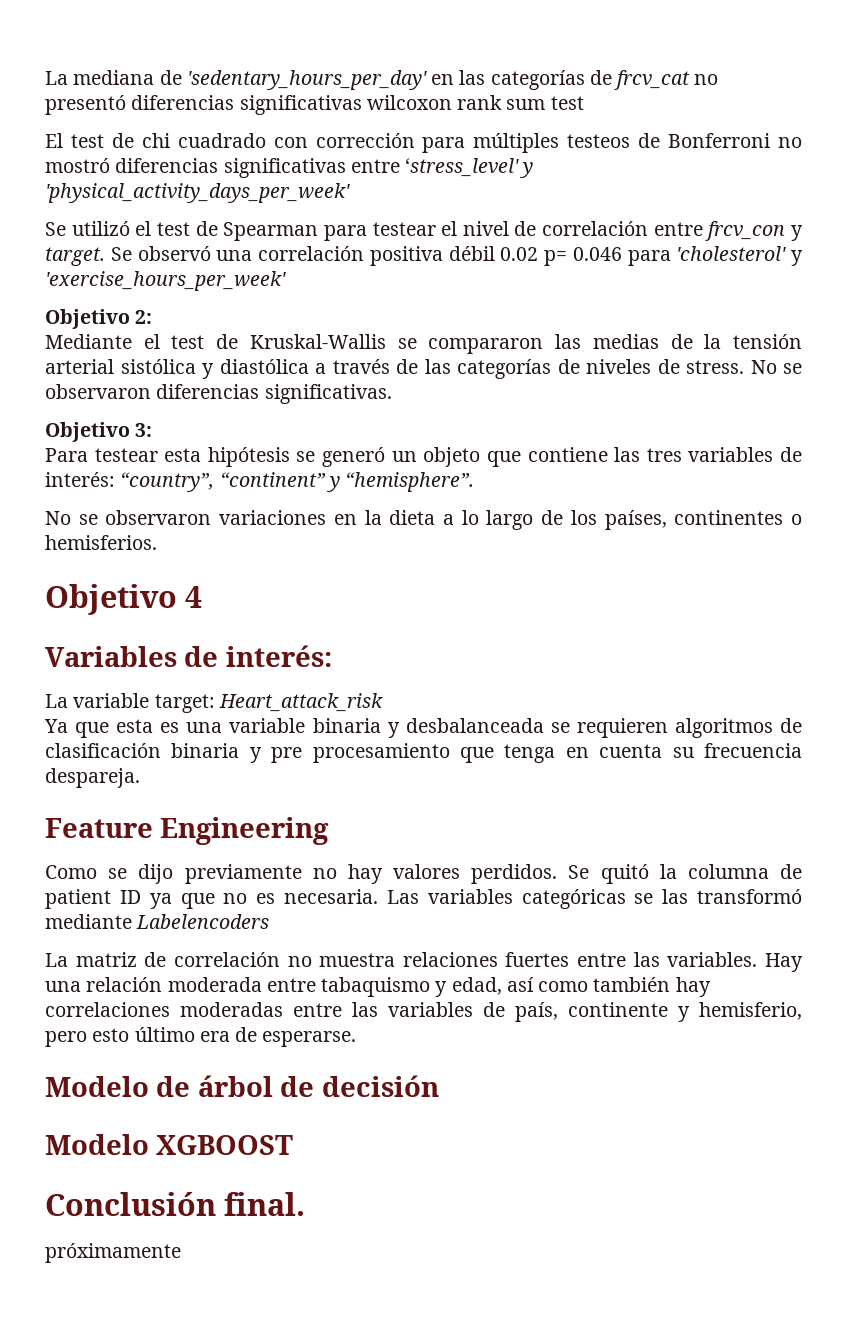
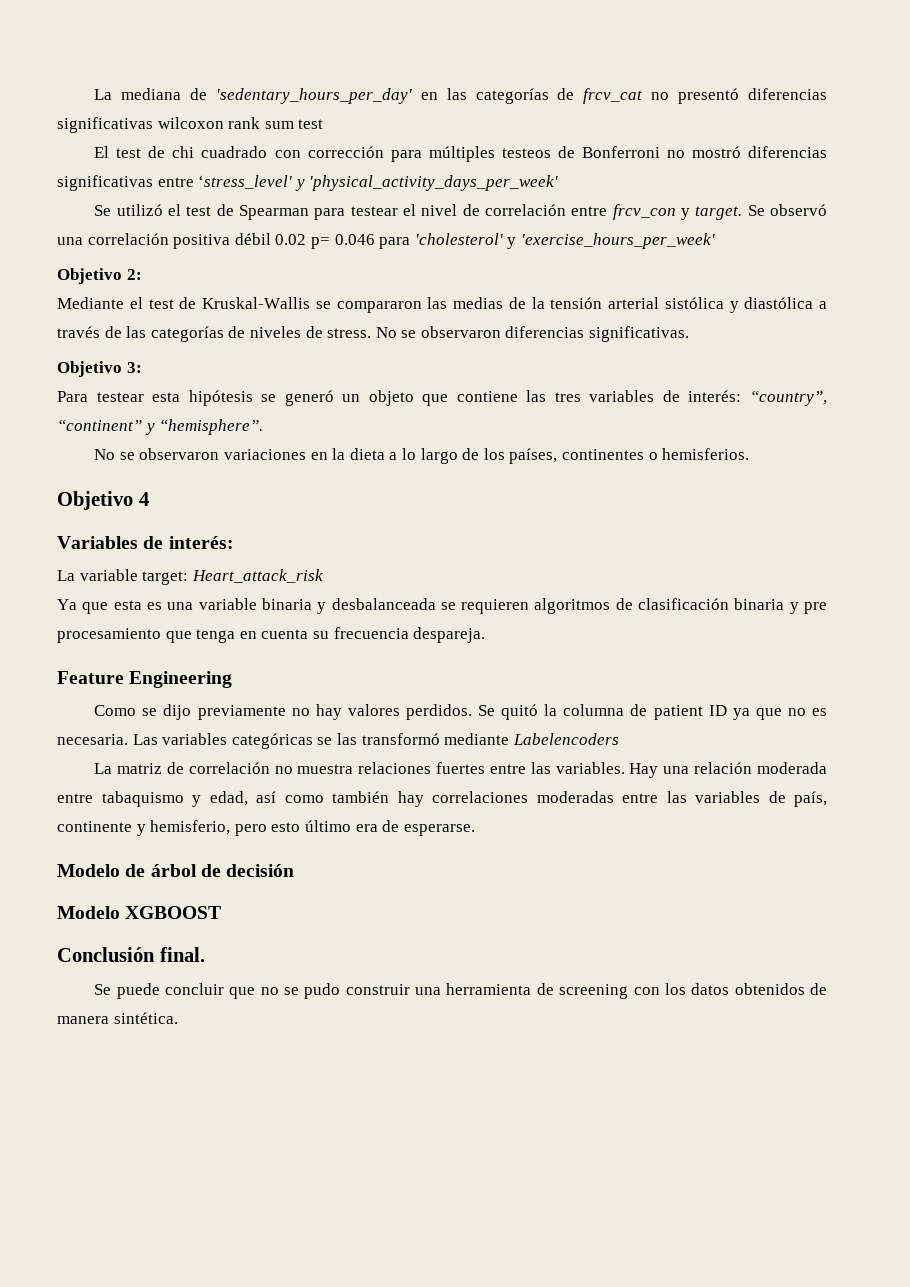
- próximamente
+ Se puede concluir que no se pudo construir una herramienta de screening con los datos obtenidos de manera sintética.

